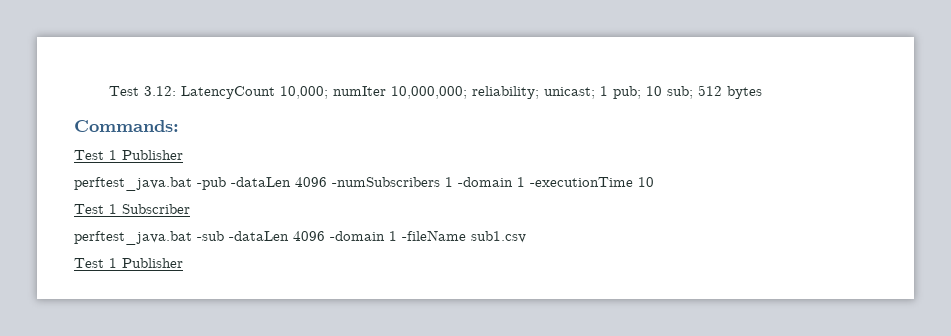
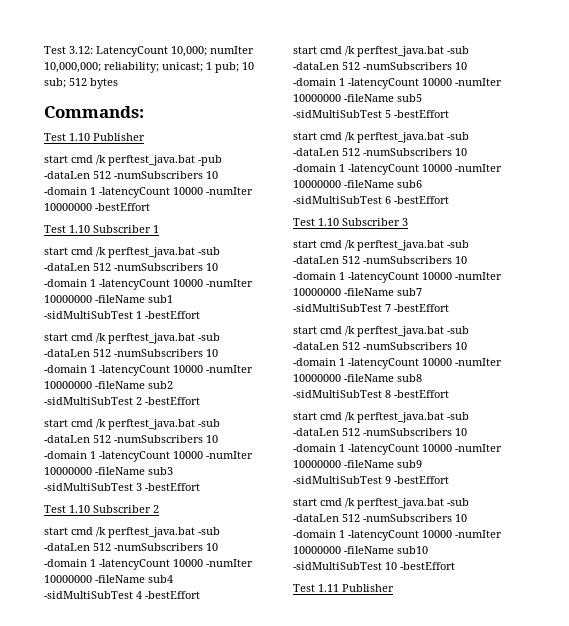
  Commands:
- Test 1 Publisher
+ Test 1.10 Publisher
- perftest_java.bat -pub -dataLen 4096 -numSubscribers 1 -domain 1 -executionTime 10
- Test 1 Subscriber
- perftest_java.bat -sub -dataLen 4096 -domain 1 -fileName sub1.csv
- Test 1 Publisher
+ start cmd /k perftest_java.bat -pub -dataLen 512 -numSubscribers 10 -domain 1 -latencyCount 10000 -numIter 10000000 -bestEffort
+ Test 1.10 Subscriber 1
+ start cmd /k perftest_java.bat -sub -dataLen 512 -numSubscribers 10 -domain 1 -latencyCount 10000 -numIter 10000000 -fileName sub1 -sidMultiSubTest 1 -bestEffort
+ start cmd /k perftest_java.bat -sub -dataLen 512 -numSubscribers 10 -domain 1 -latencyCount 10000 -numIter 10000000 -fileName sub2 -sidMultiSubTest 2 -bestEffort
+ start cmd /k perftest_java.bat -sub -dataLen 512 -numSubscribers 10 -domain 1 -latencyCount 10000 -numIter 10000000 -fileName sub3 -sidMultiSubTest 3 -bestEffort
+ Test 1.10 Subscriber 2
+ start cmd /k perftest_java.bat -sub -dataLen 512 -numSubscribers 10 -domain 1 -latencyCount 10000 -numIter 10000000 -fileName sub4 -sidMultiSubTest 4 -bestEffort
+ start cmd /k perftest_java.bat -sub -dataLen 512 -numSubscribers 10 -domain 1 -latencyCount 10000 -numIter 10000000 -fileName sub5 -sidMultiSubTest 5 -bestEffort
+ start cmd /k perftest_java.bat -sub -dataLen 512 -numSubscribers 10 -domain 1 -latencyCount 10000 -numIter 10000000 -fileName sub6 -sidMultiSubTest 6 -bestEffort
+ Test 1.10 Subscriber 3
+ start cmd /k perftest_java.bat -sub -dataLen 512 -numSubscribers 10 -domain 1 -latencyCount 10000 -numIter 10000000 -fileName sub7 -sidMultiSubTest 7 -bestEffort
+ start cmd /k perftest_java.bat -sub -dataLen 512 -numSubscribers 10 -domain 1 -latencyCount 10000 -numIter 10000000 -fileName sub8 -sidMultiSubTest 8 -bestEffort
+ start cmd /k perftest_java.bat -sub -dataLen 512 -numSubscribers 10 -domain 1 -latencyCount 10000 -numIter 10000000 -fileName sub9 -sidMultiSubTest 9 -bestEffort
+ start cmd /k perftest_java.bat -sub -dataLen 512 -numSubscribers 10 -domain 1 -latencyCount 10000 -numIter 10000000 -fileName sub10 -sidMultiSubTest 10 -bestEffort
+ Test 1.11 Publisher

